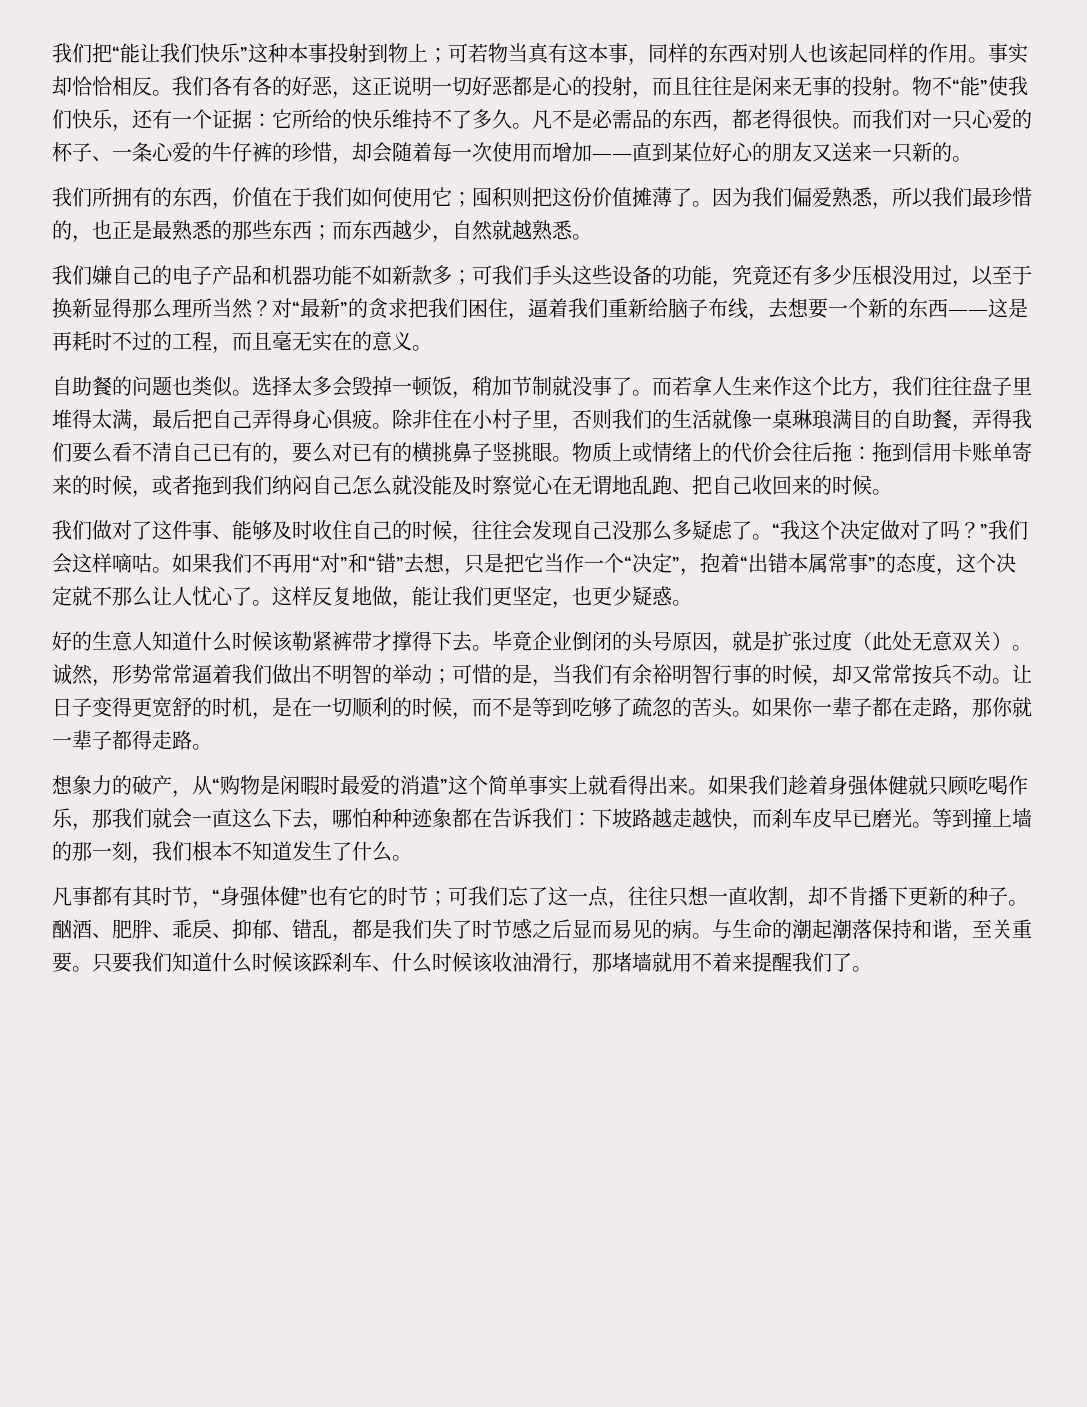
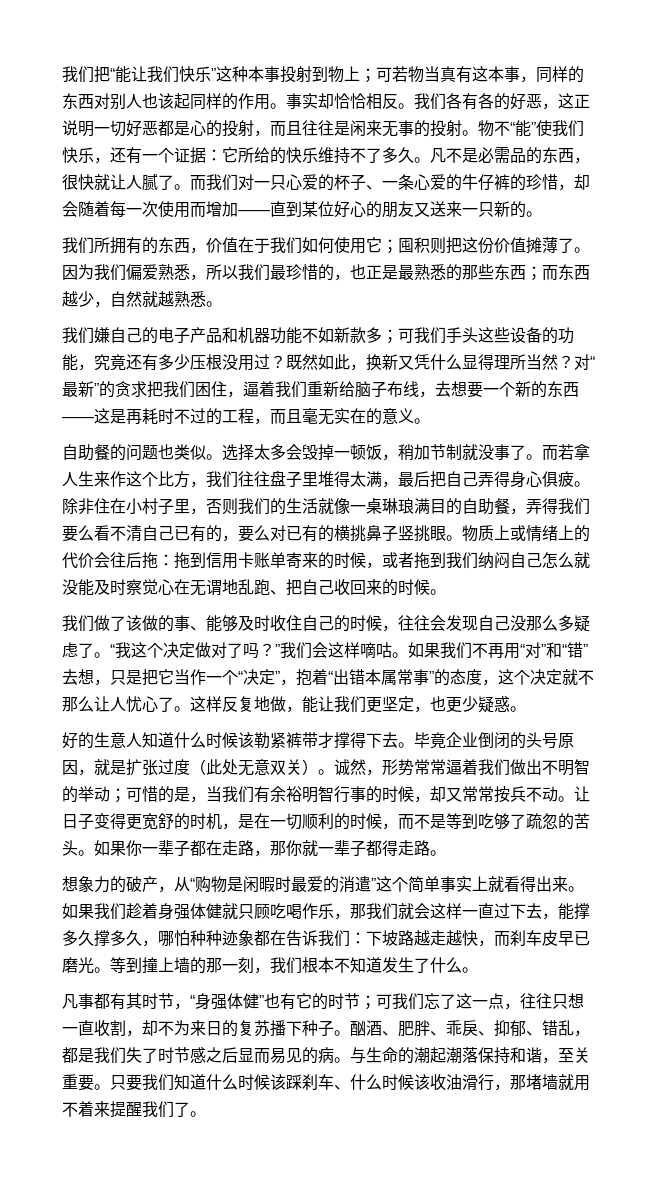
- 凡不是必需品的东西，都老得很快。
+ 凡不是必需品的东西，很快就让人腻了。
- 我们嫌自己的电子产品和机器功能不如新款多；可我们手头这些设备的功能，究竟还有多少压根没用过，以至于换新显得那么理所当然？
+ 我们嫌自己的电子产品和机器功能不如新款多；可我们手头这些设备的功能，究竟还有多少压根没用过？既然如此，换新又凭什么显得理所当然？
- 我们做对了这件事、能够及时收住自己的时候，往往会发现自己没那么多疑虑了。
+ 我们做了该做的事、能够及时收住自己的时候，往往会发现自己没那么多疑虑了。
- 如果我们趁着身强体健就只顾吃喝作乐，那我们就会一直这么下去，哪怕种种迹象都在告诉我们：下坡路越走越快，而刹车皮早已磨光。
+ 如果我们趁着身强体健就只顾吃喝作乐，那我们就会这样一直过下去，能撑多久撑多久，哪怕种种迹象都在告诉我们：下坡路越走越快，而刹车皮早已磨光。
- 凡事都有其时节，“身强体健”也有它的时节；可我们忘了这一点，往往只想一直收割，却不肯播下更新的种子。
+ 凡事都有其时节，“身强体健”也有它的时节；可我们忘了这一点，往往只想一直收割，却不为来日的复苏播下种子。

